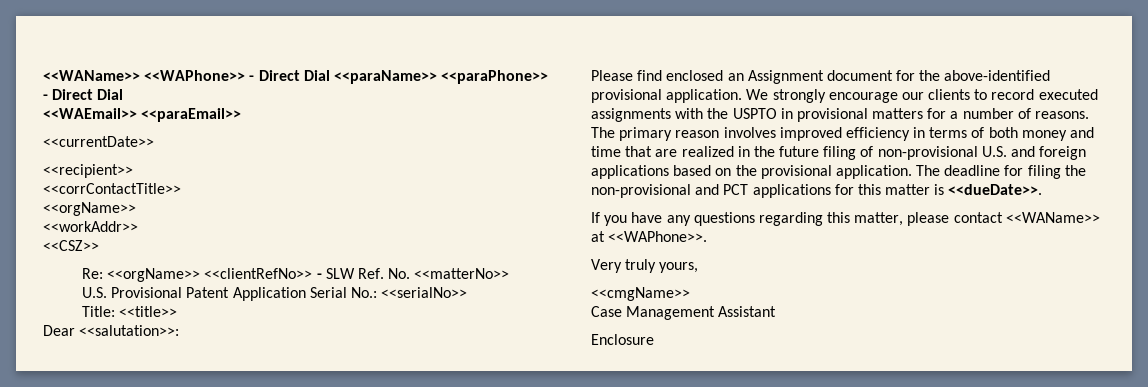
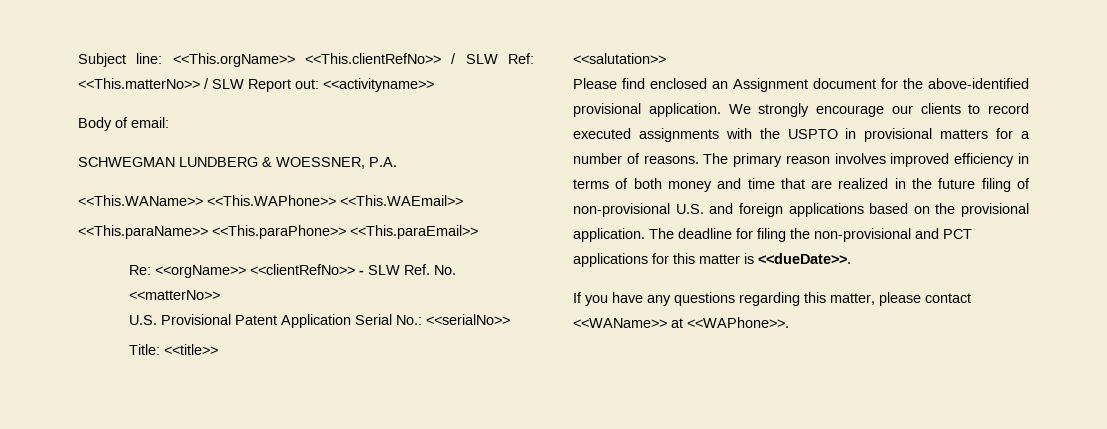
- <<WAName>> <<WAPhone>> - Direct Dial <<paraName>> <<paraPhone>> - Direct Dial
- <<WAEmail>> <<paraEmail>>
- <<currentDate>>
- <<recipient>>
- <<corrContactTitle>>
- <<orgName>>
- <<workAddr>>
- <<CSZ>>
+ Subject line: <<This.orgName>> <<This.clientRefNo>> / SLW Ref: <<This.matterNo>> / SLW Report out: <<activityname>>
+ Body of email:
+ SCHWEGMAN LUNDBERG & WOESSNER, P.A.
+ <<This.WAName>> <<This.WAPhone>> <<This.WAEmail>>
+ <<This.paraName>> <<This.paraPhone>> <<This.paraEmail>>
- Dear <<salutation>>:
+ <<salutation>>
- Very truly yours,
- <<cmgName>>
- Case Management Assistant
- Enclosure

